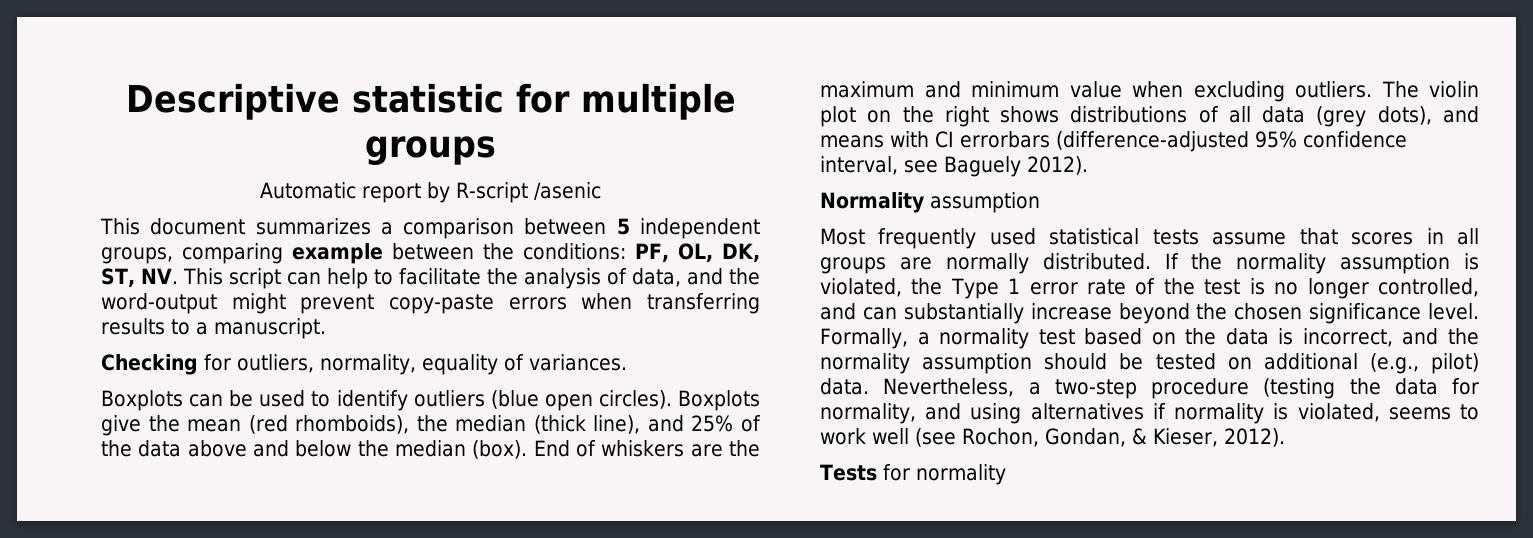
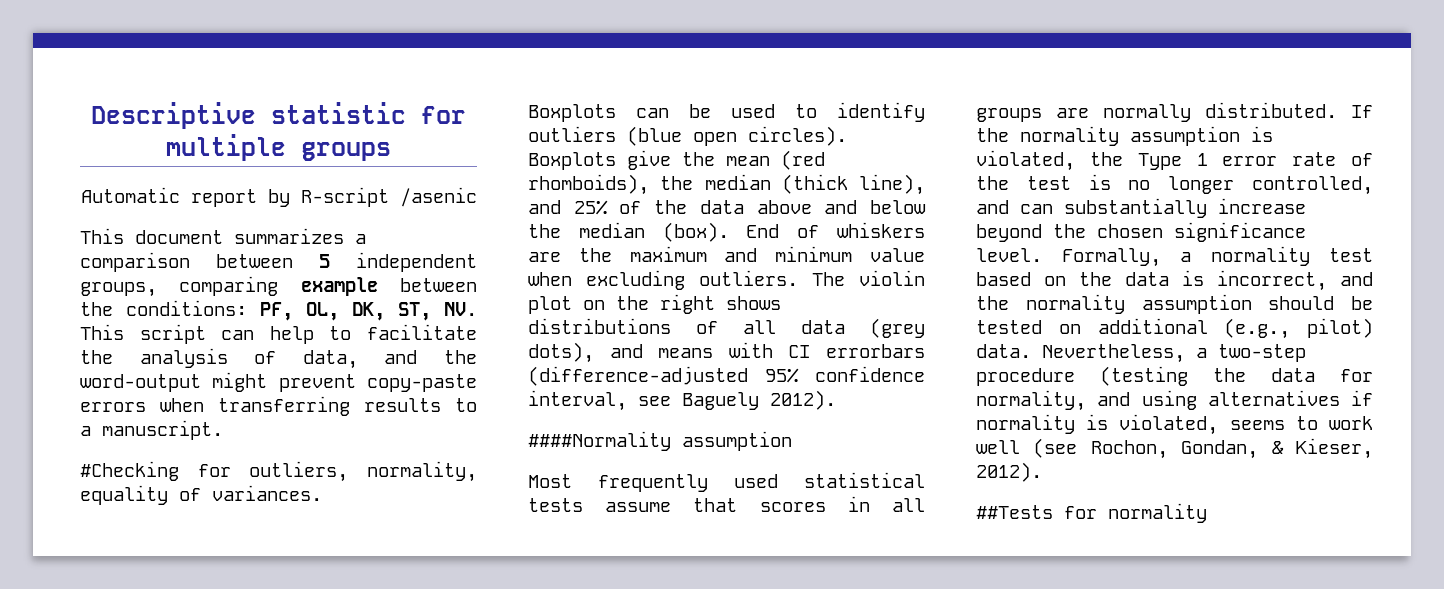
- Checking for outliers, normality, equality of variances.
+ #Checking for outliers, normality, equality of variances.
- Normality assumption
+ ####Normality assumption
- Tests for normality
+ ##Tests for normality

